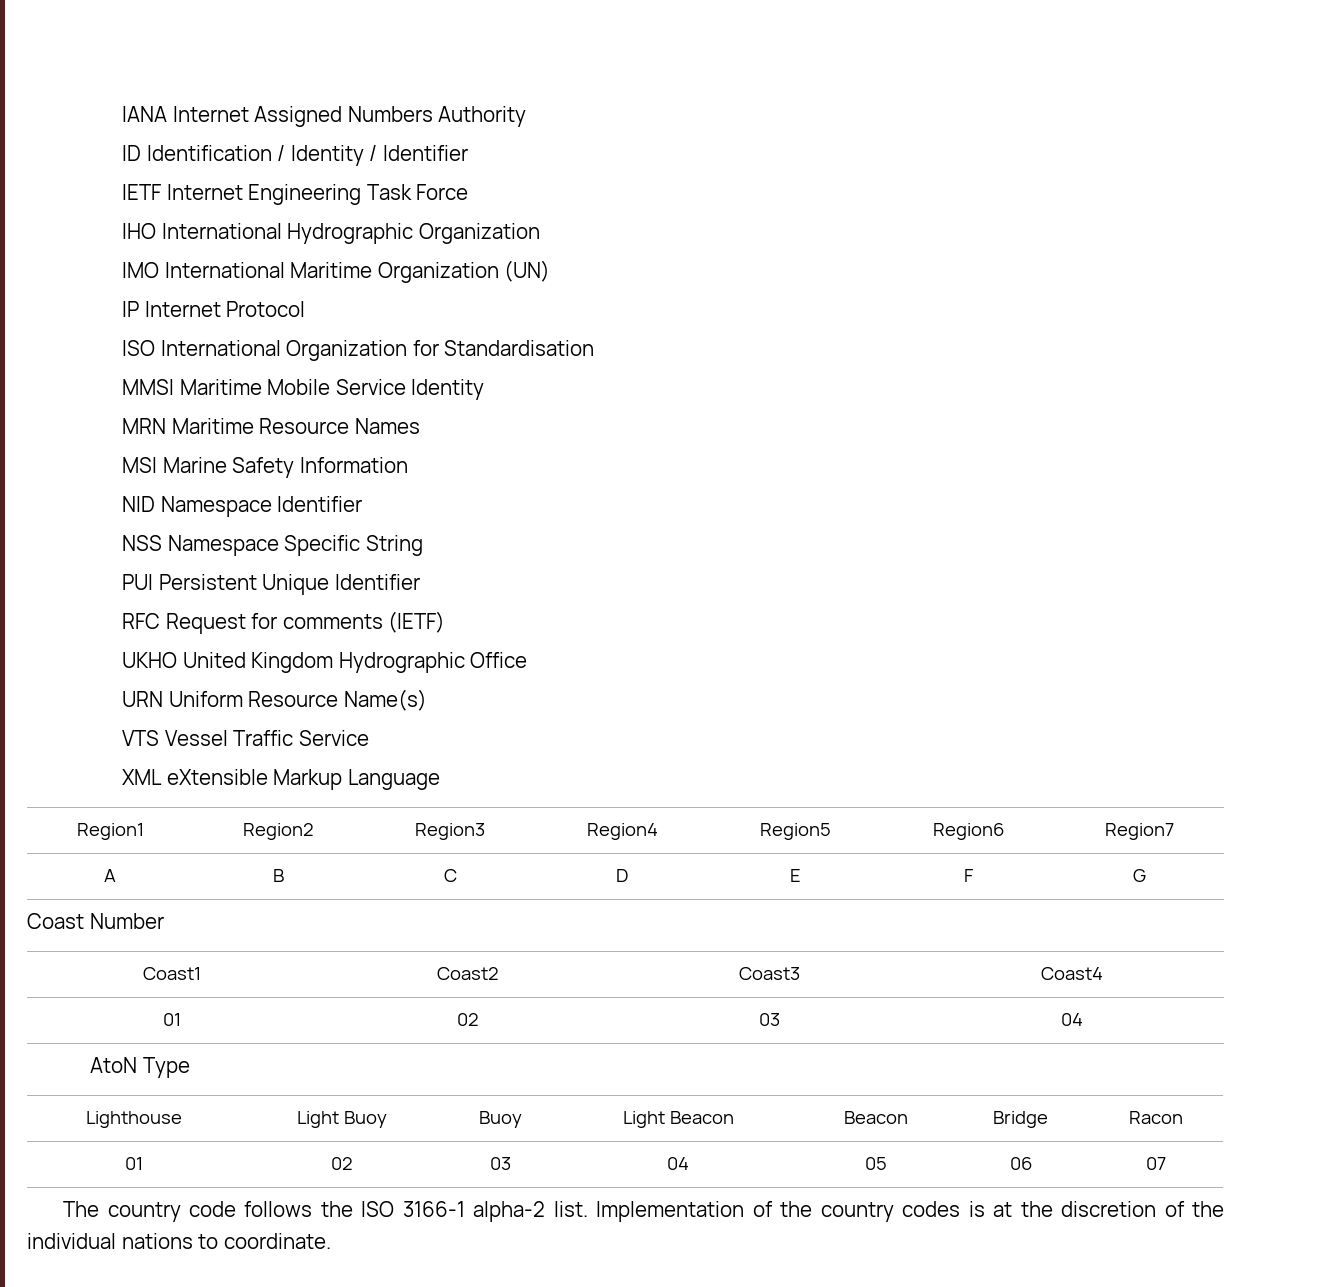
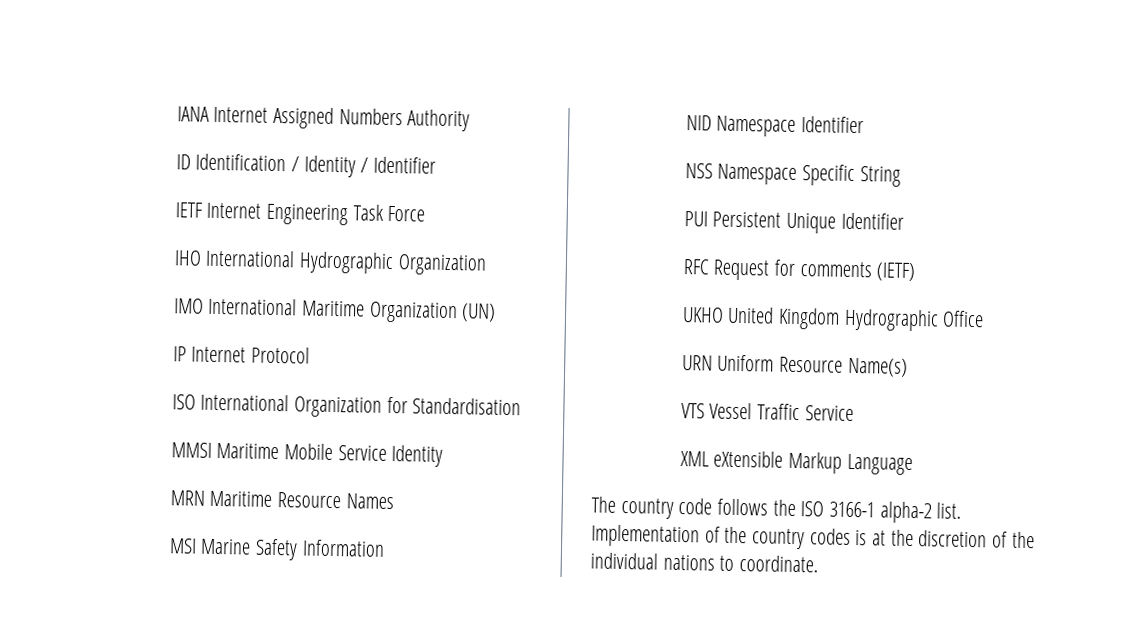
- Region1 | Region2 | Region3 | Region4 | Region5 | Region6 | Region7
- A | B | C | D | E | F | G
- Coast Number
- Coast1 | Coast2 | Coast3 | Coast4
- 01 | 02 | 03 | 04
- AtoN Type
- Lighthouse | Light Buoy | Buoy | Light Beacon | Beacon | Bridge | Racon
- 01 | 02 | 03 | 04 | 05 | 06 | 07

